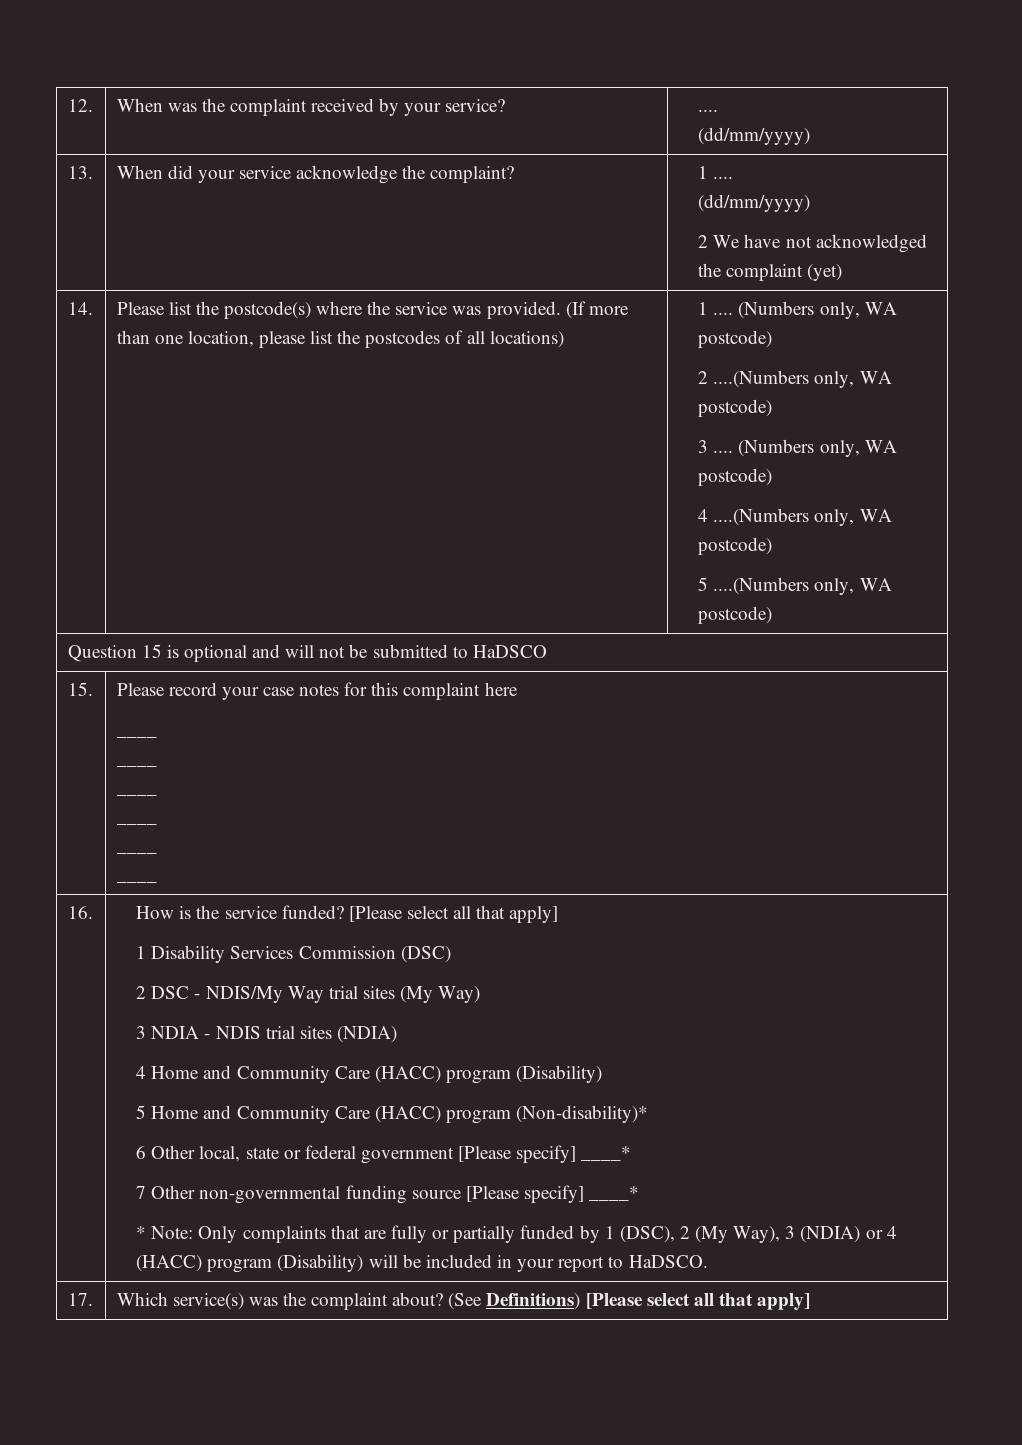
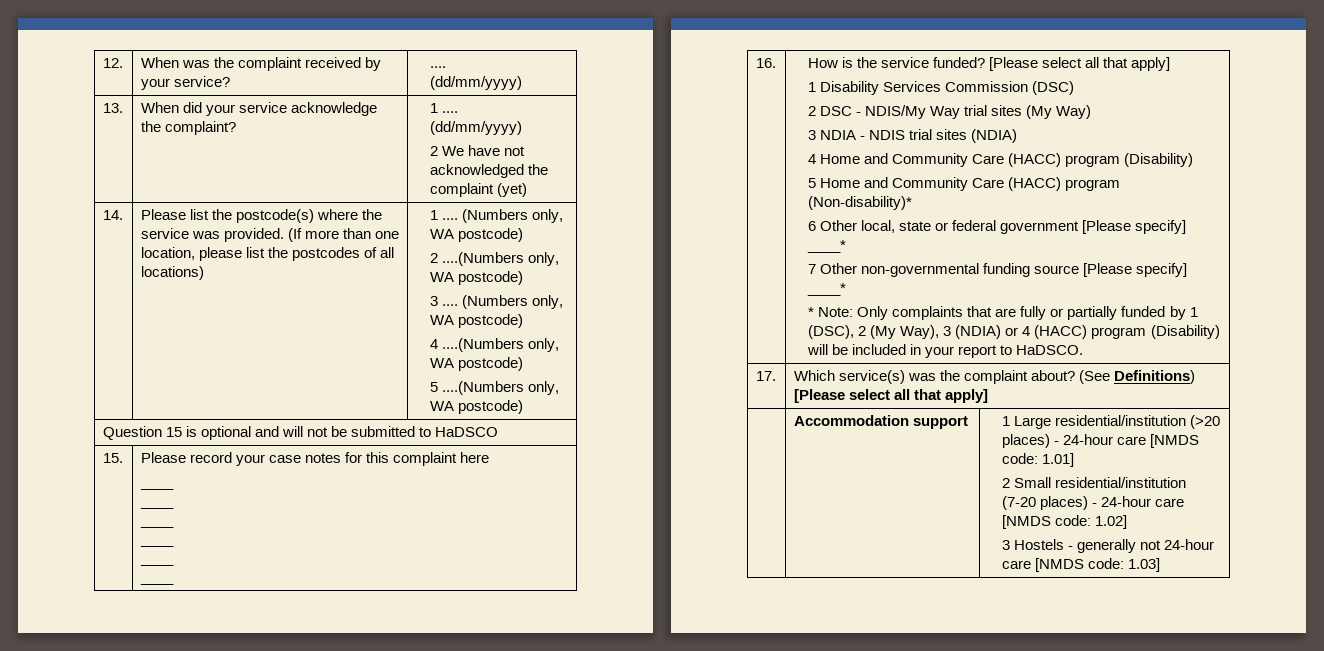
+ | Accommodation support | 1 Large residential/institution (>20 places) - 24-hour care [NMDS code: 1.01]
+ 2 Small residential/institution (7-20 places) - 24-hour care [NMDS code: 1.02]
+ 3 Hostels - generally not 24-hour care [NMDS code: 1.03]

